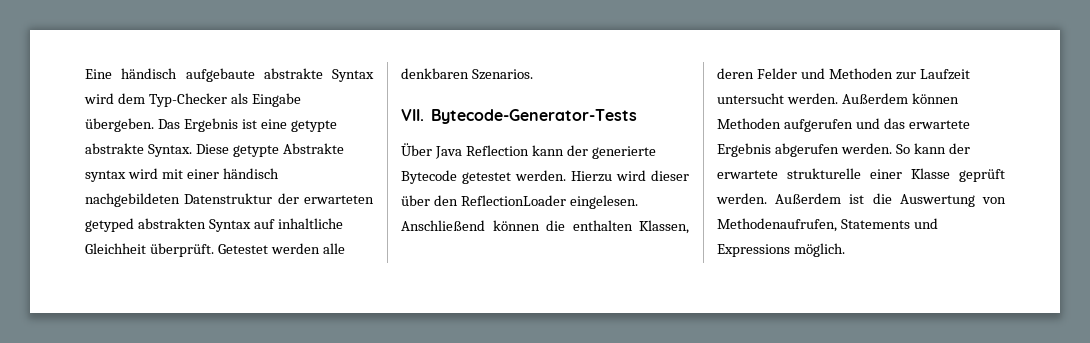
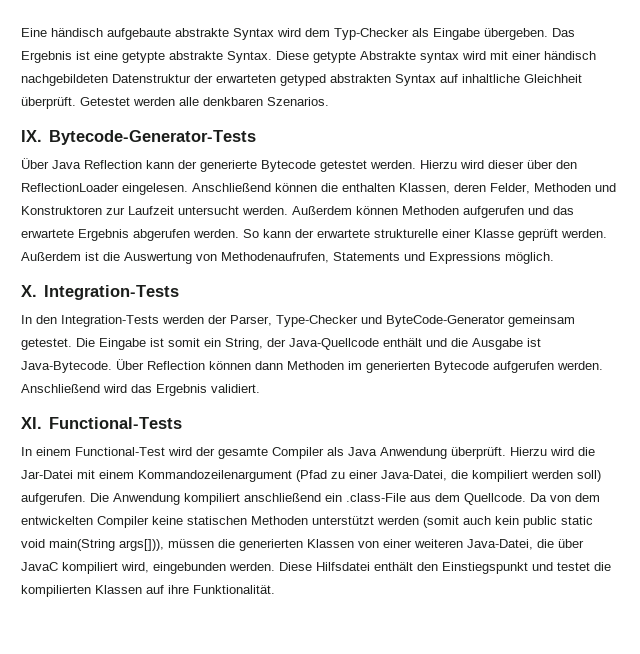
- VII. Bytecode-Generator-Tests
+ IX. Bytecode-Generator-Tests
- Anschließend können die enthalten Klassen, deren Felder und Methoden zur Laufzeit untersucht werden.
+ Anschließend können die enthalten Klassen, deren Felder, Methoden und Konstruktoren zur Laufzeit untersucht werden.
+ X. Integration-Tests
+ In den Integration-Tests werden der Parser, Type-Checker und ByteCode-Generator gemeinsam getestet. Die Eingabe ist somit ein String, der Java-Quellcode enthält und die Ausgabe ist Java-Bytecode. Über Reflection können dann Methoden im generierten Bytecode aufgerufen werden. Anschließend wird das Ergebnis validiert.
+ XI. Functional-Tests
+ In einem Functional-Test wird der gesamte Compiler als Java Anwendung überprüft. Hierzu wird die Jar-Datei mit einem Kommandozeilenargument (Pfad zu einer Java-Datei, die kompiliert werden soll) aufgerufen. Die Anwendung kompiliert anschließend ein .class-File aus dem Quellcode. Da von dem entwickelten Compiler keine statischen Methoden unterstützt werden (somit auch kein public static void main(String args[])), müssen die generierten Klassen von einer weiteren Java-Datei, die über JavaC kompiliert wird, eingebunden werden. Diese Hilfsdatei enthält den Einstiegspunkt und testet die kompilierten Klassen auf ihre Funktionalität.

